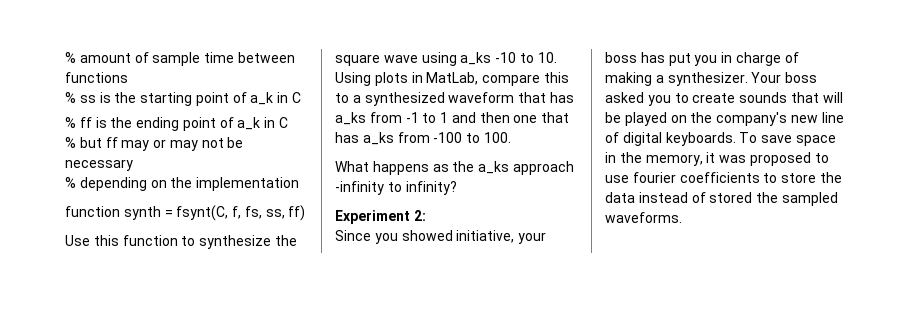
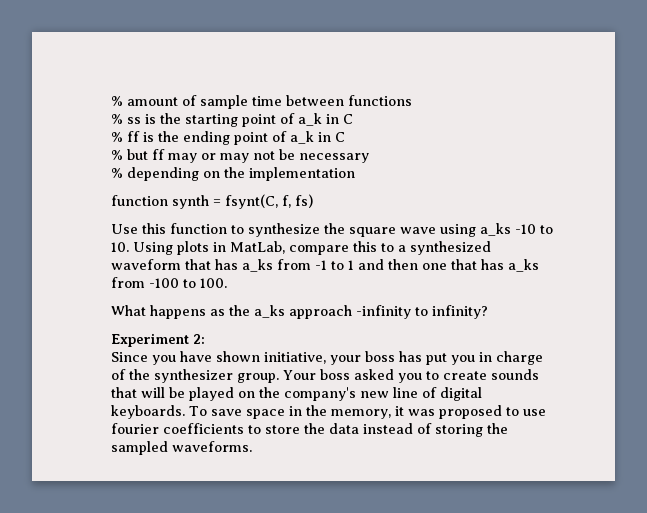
- function synth = fsynt(C, f, fs, ss, ff)
+ function synth = fsynt(C, f, fs)
- Since you showed initiative, your boss has put you in charge of making a synthesizer.
+ Since you have shown initiative, your boss has put you in charge of the synthesizer group.
- To save space in the memory, it was proposed to use fourier coefficients to store the data instead of stored the sampled waveforms.
+ To save space in the memory, it was proposed to use fourier coefficients to store the data instead of storing the sampled waveforms.

